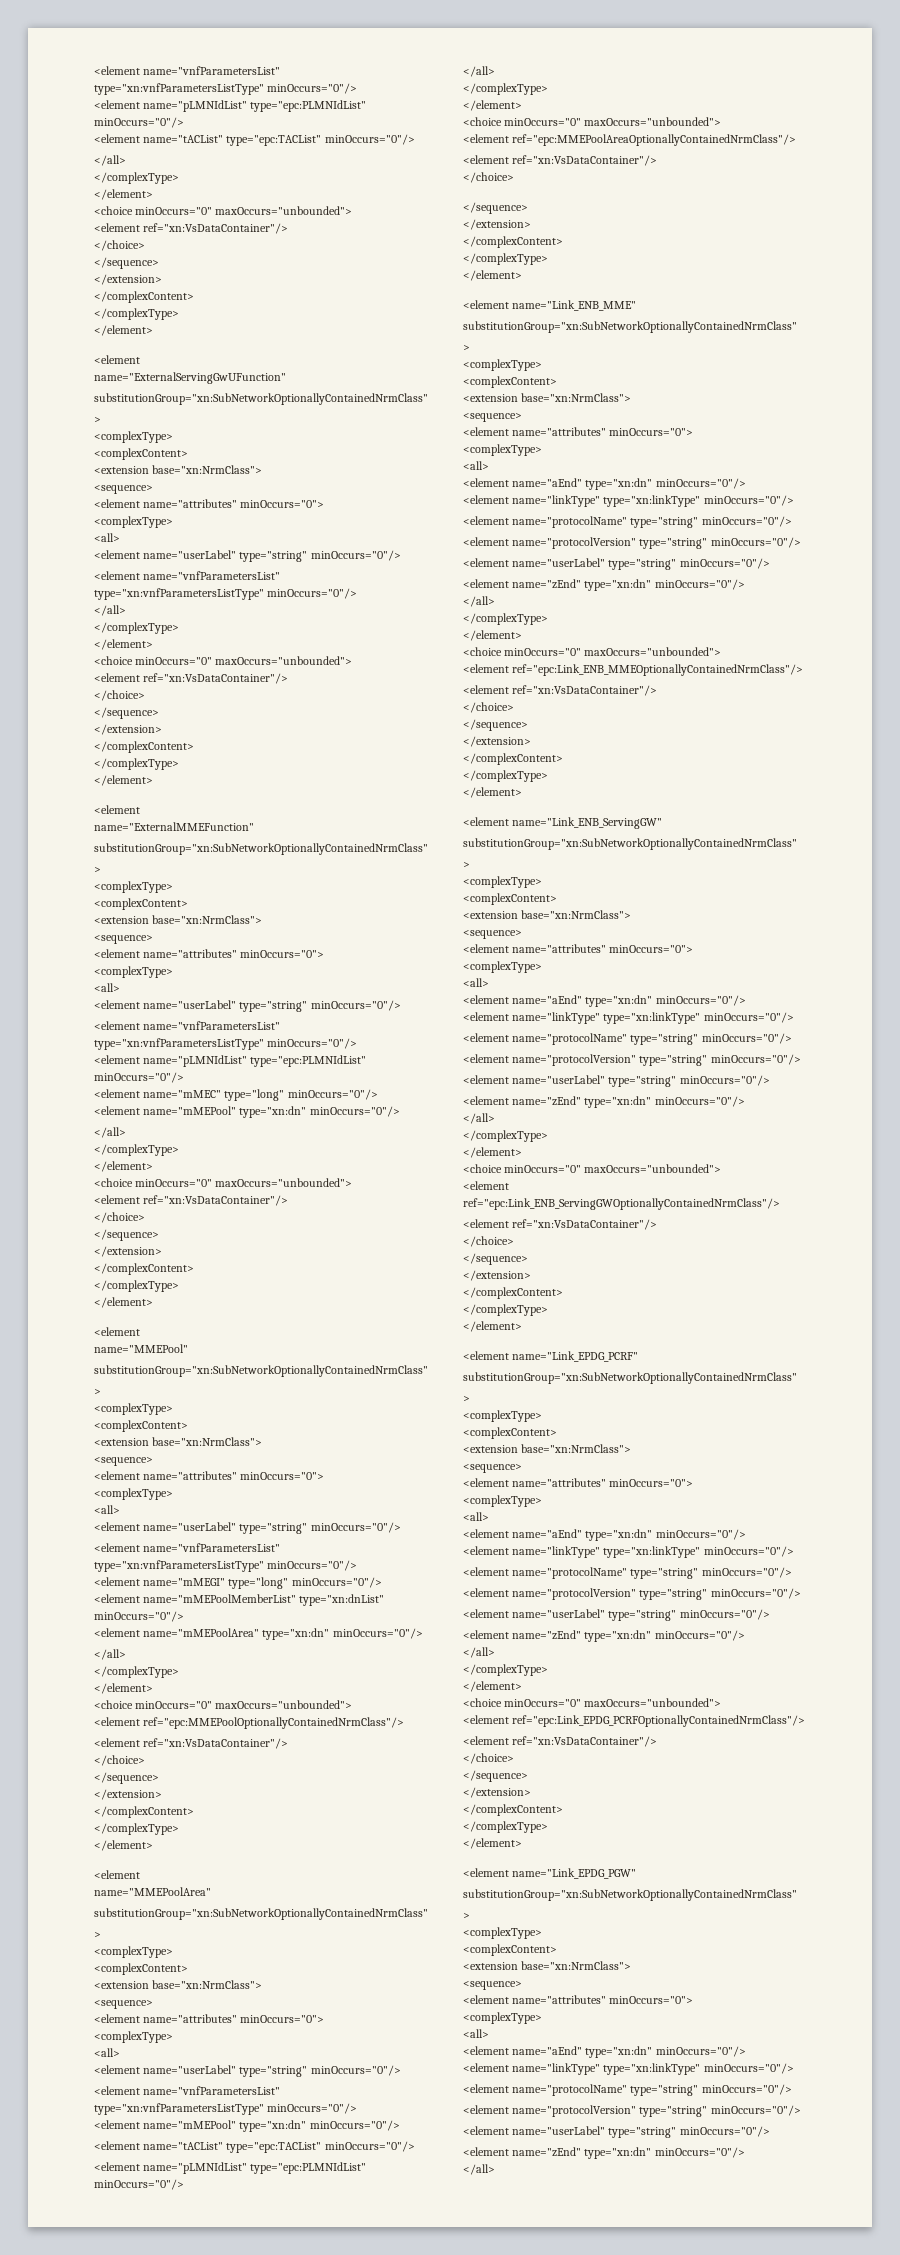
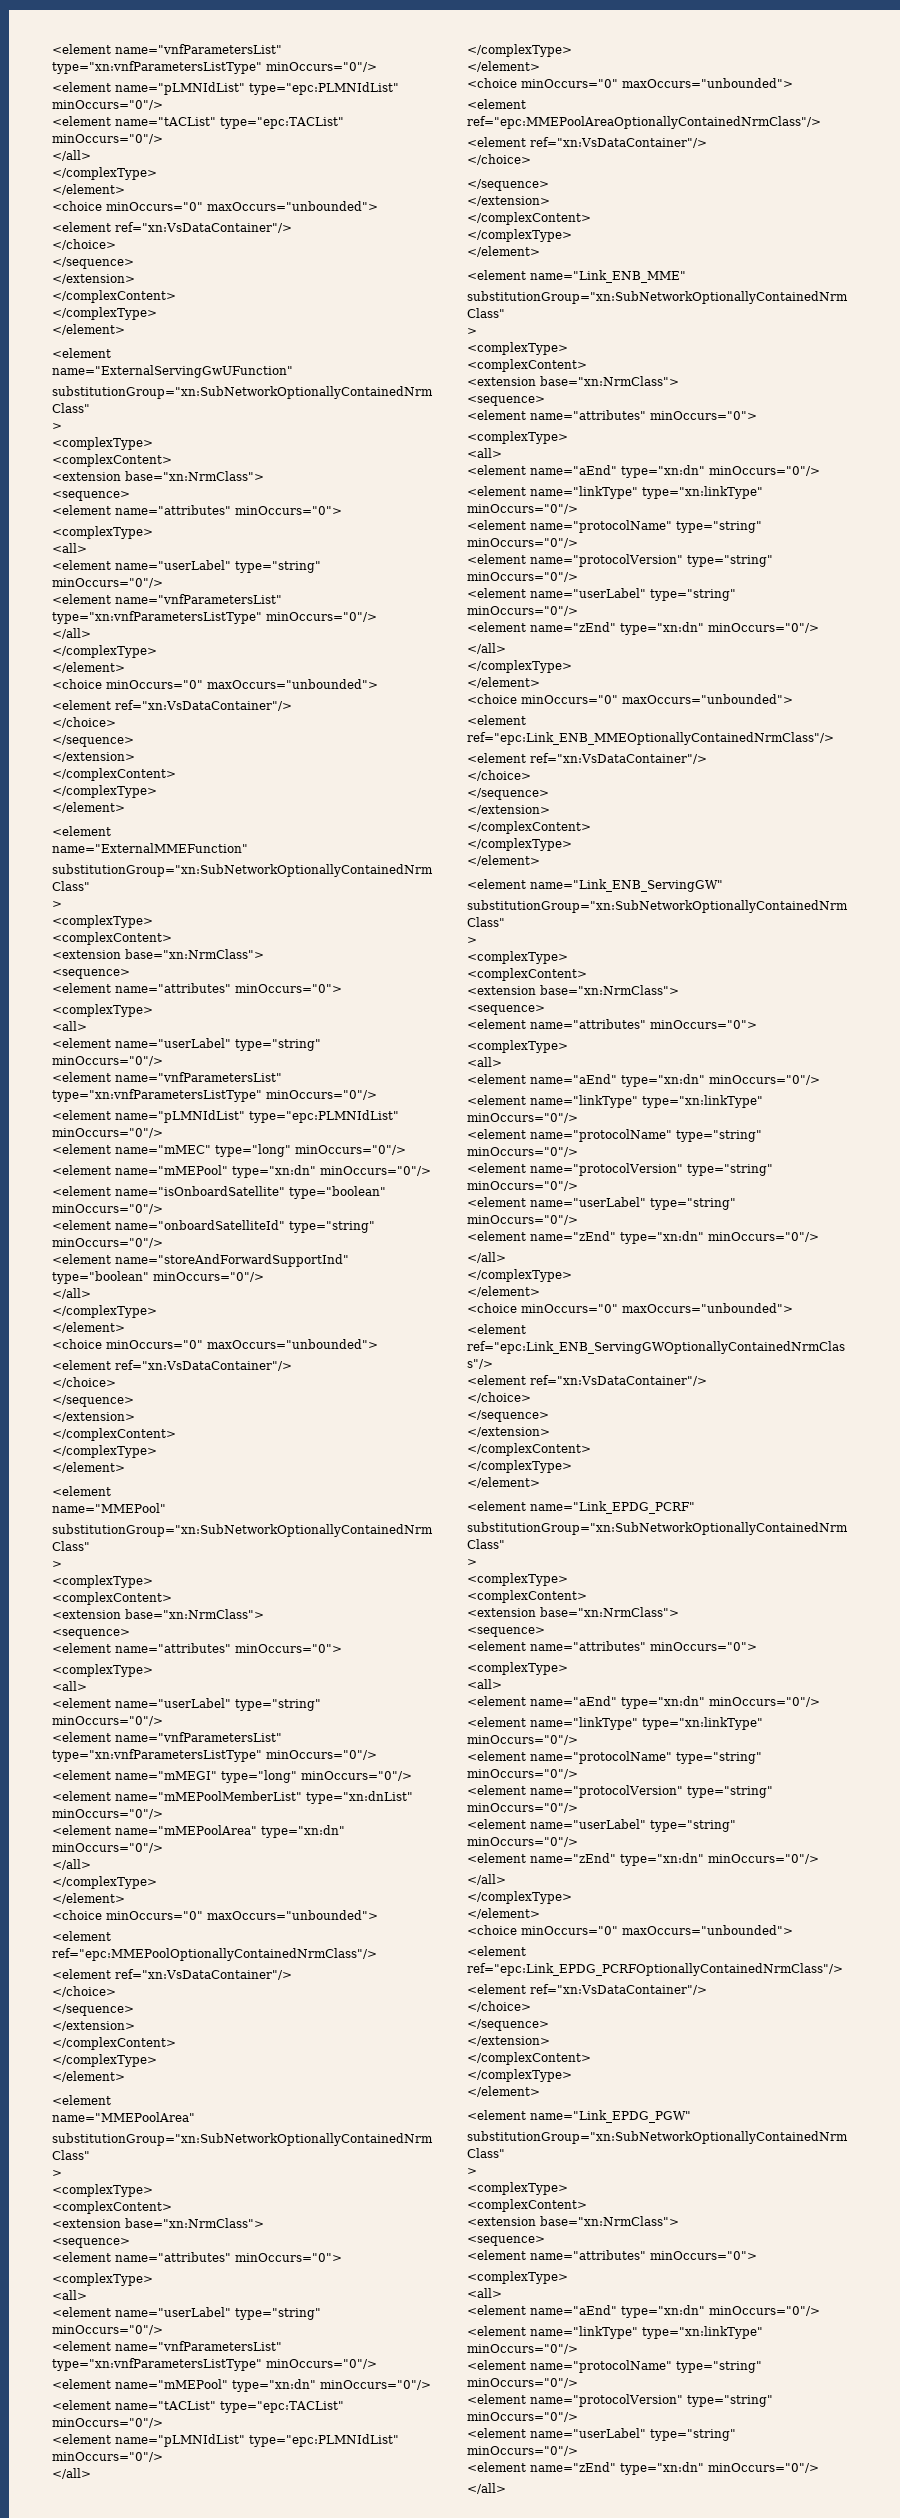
+ <element name="isOnboardSatellite" type="boolean" minOccurs="0"/>
+ <element name="onboardSatelliteId" type="string" minOccurs="0"/>
+ <element name="storeAndForwardSupportInd" type="boolean" minOccurs="0"/>

